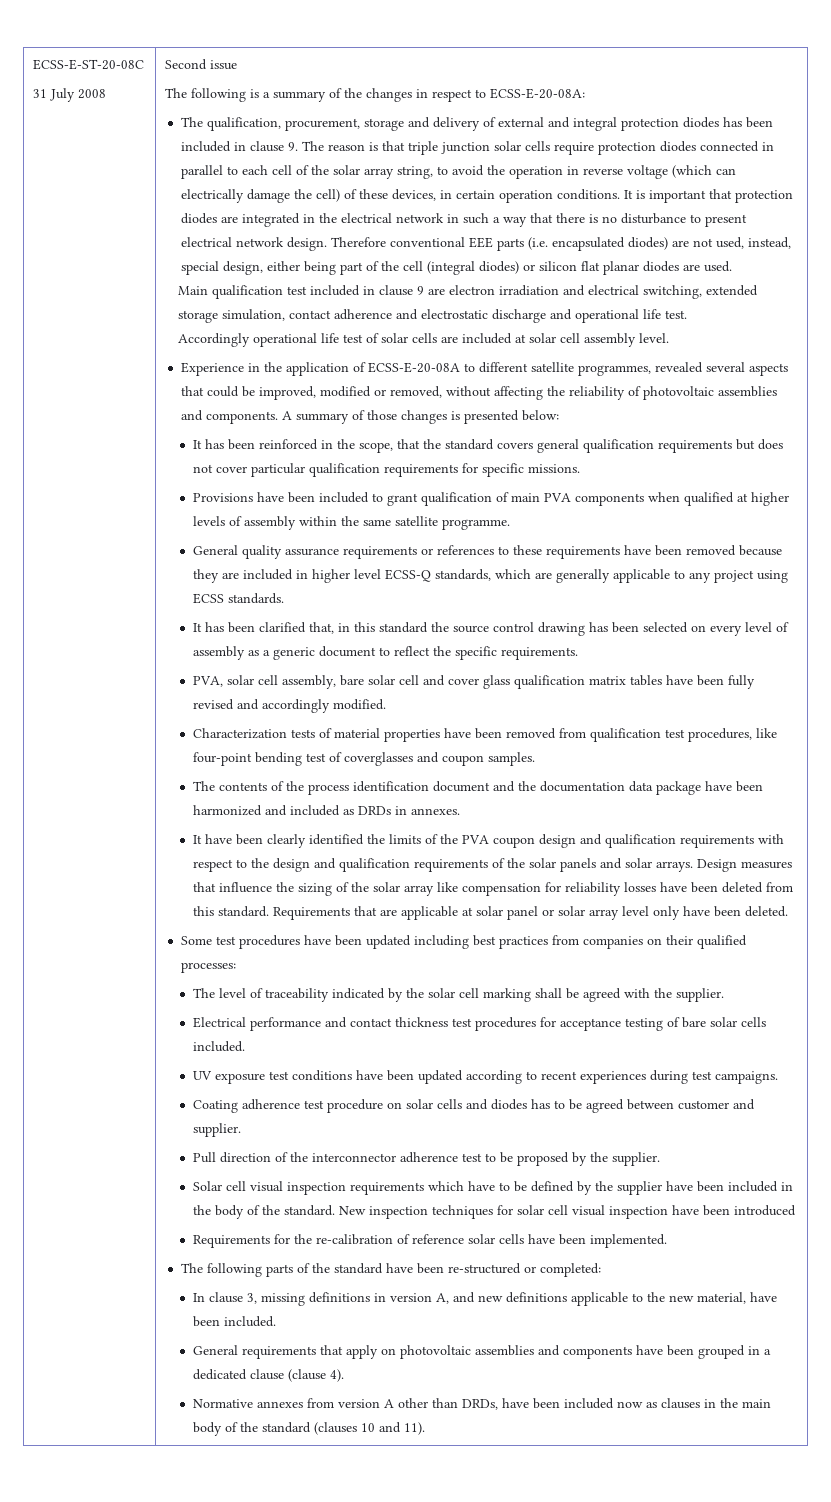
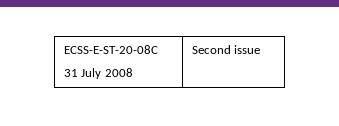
- The following is a summary of the changes in respect to ECSS-E-20-08A:
- The qualification, procurement, storage and delivery of external and integral protection diodes has been included in clause 9. The reason is that triple junction solar cells require protection diodes connected in parallel to each cell of the solar array string, to avoid the operation in reverse voltage (which can electrically damage the cell) of these devices, in certain operation conditions. It is important that protection diodes are integrated in the electrical network in such a way that there is no disturbance to present electrical network design. Therefore conventional EEE parts (i.e. encapsulated diodes) are not used, instead, special design, either being part of the cell (integral diodes) or silicon flat planar diodes are used.
- Main qualification test included in clause 9 are electron irradiation and electrical switching, extended storage simulation, contact adherence and electrostatic discharge and operational life test.
- Accordingly operational life test of solar cells are included at solar cell assembly level.
- Experience in the application of ECSS-E-20-08A to different satellite programmes, revealed several aspects that could be improved, modified or removed, without affecting the reliability of photovoltaic assemblies and components. A summary of those changes is presented below:
- It has been reinforced in the scope, that the standard covers general qualification requirements but does not cover particular qualification requirements for specific missions.
- Provisions have been included to grant qualification of main PVA components when qualified at higher levels of assembly within the same satellite programme.
- General quality assurance requirements or references to these requirements have been removed because they are included in higher level ECSS-Q standards, which are generally applicable to any project using ECSS standards.
- It has been clarified that, in this standard the source control drawing has been selected on every level of assembly as a generic document to reflect the specific requirements.
- PVA, solar cell assembly, bare solar cell and cover glass qualification matrix tables have been fully revised and accordingly modified.
- Characterization tests of material properties have been removed from qualification test procedures, like four-point bending test of coverglasses and coupon samples.
- The contents of the process identification document and the documentation data package have been harmonized and included as DRDs in annexes.
- It have been clearly identified the limits of the PVA coupon design and qualification requirements with respect to the design and qualification requirements of the solar panels and solar arrays. Design measures that influence the sizing of the solar array like compensation for reliability losses have been deleted from this standard. Requirements that are applicable at solar panel or solar array level only have been deleted.
- Some test procedures have been updated including best practices from companies on their qualified processes:
- The level of traceability indicated by the solar cell marking shall be agreed with the supplier.
- Electrical performance and contact thickness test procedures for acceptance testing of bare solar cells included.
- UV exposure test conditions have been updated according to recent experiences during test campaigns.
- Coating adherence test procedure on solar cells and diodes has to be agreed between customer and supplier.
- Pull direction of the interconnector adherence test to be proposed by the supplier.
- Solar cell visual inspection requirements which have to be defined by the supplier have been included in the body of the standard. New inspection techniques for solar cell visual inspection have been introduced
- Requirements for the re-calibration of reference solar cells have been implemented.
- The following parts of the standard have been re-structured or completed:
- In clause 3, missing definitions in version A, and new definitions applicable to the new material, have been included.
- General requirements that apply on photovoltaic assemblies and components have been grouped in a dedicated clause (clause 4).
- Normative annexes from version A other than DRDs, have been included now as clauses in the main body of the standard (clauses 10 and 11).

